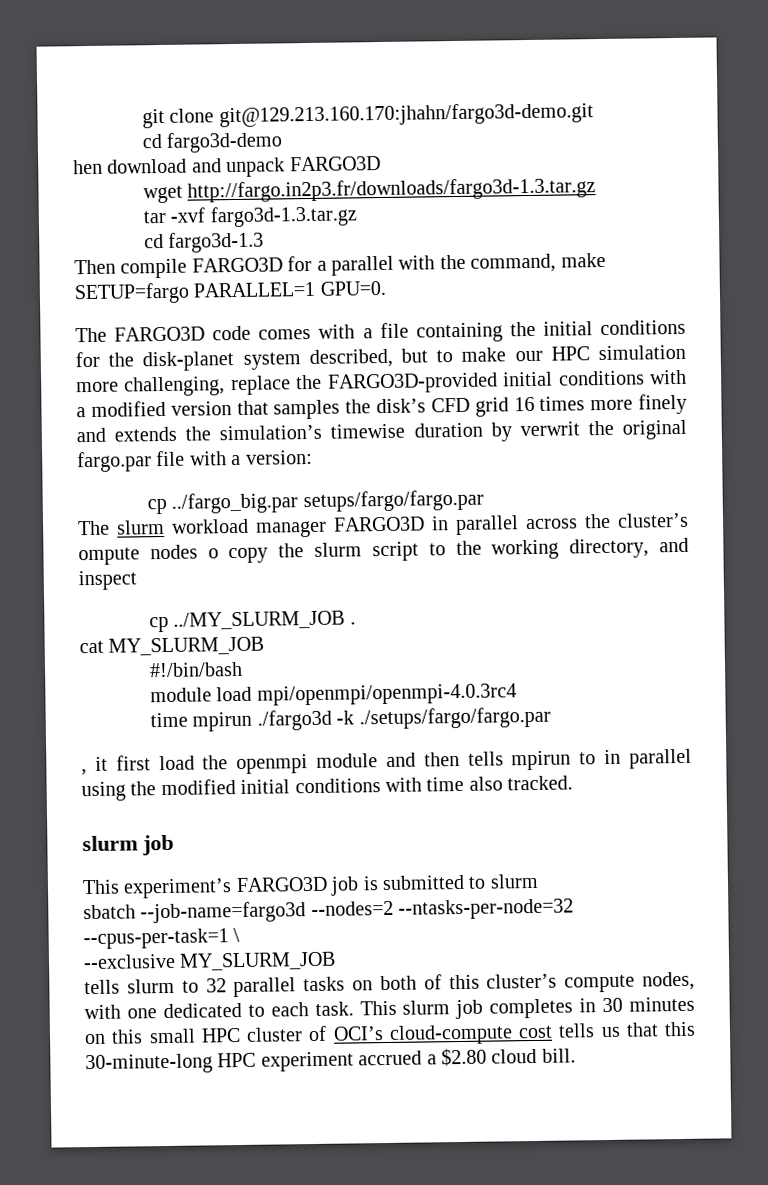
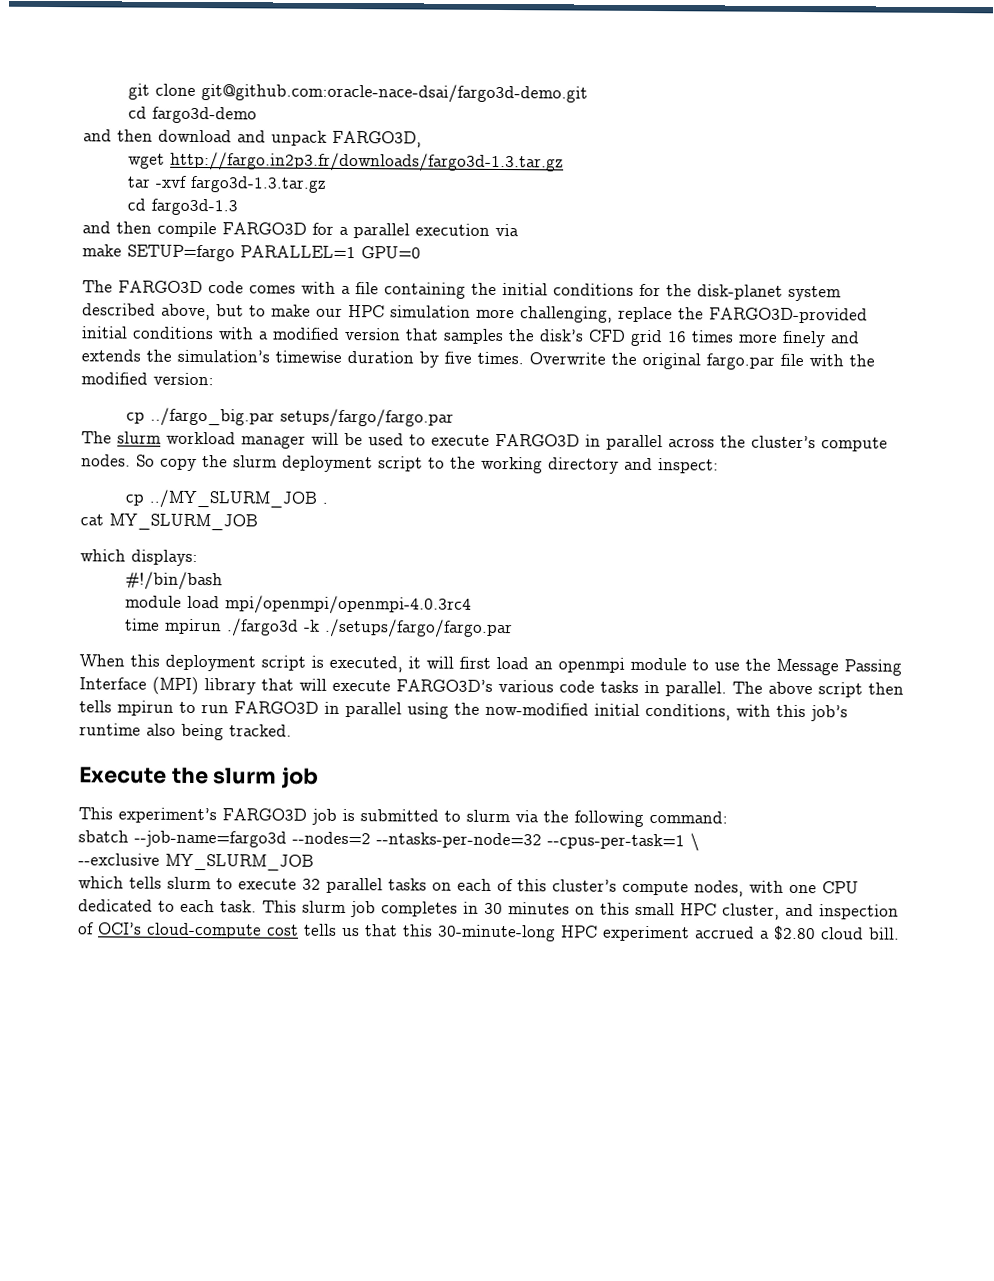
- git clone git@129.213.160.170:jhahn/fargo3d-demo.git
+ git clone git@github.com:oracle-nace-dsai/fargo3d-demo.git
- hen download and unpack FARGO3D
+ and then download and unpack FARGO3D,
- Then compile FARGO3D for a parallel with the command, make SETUP=fargo PARALLEL=1 GPU=0.
+ and then compile FARGO3D for a parallel execution via
+ make SETUP=fargo PARALLEL=1 GPU=0
- The FARGO3D code comes with a file containing the initial conditions for the disk-planet system described, but to make our HPC simulation more challenging, replace the FARGO3D-provided initial conditions with a modified version that samples the disk’s CFD grid 16 times more finely and extends the simulation’s timewise duration by verwrit the original fargo.par file with a version:
+ The FARGO3D code comes with a file containing the initial conditions for the disk-planet system described above, but to make our HPC simulation more challenging, replace the FARGO3D-provided initial conditions with a modified version that samples the disk’s CFD grid 16 times more finely and extends the simulation’s timewise duration by five times. Overwrite the original fargo.par file with the modified version:
- The slurm workload manager FARGO3D in parallel across the cluster’s ompute nodes o copy the slurm script to the working directory, and inspect
+ The slurm workload manager will be used to execute FARGO3D in parallel across the cluster’s compute nodes. So copy the slurm deployment script to the working directory and inspect:
+ which displays:
- , it first load the openmpi module and then tells mpirun to in parallel using the modified initial conditions with time also tracked.
- slurm job
+ When this deployment script is executed, it will first load an openmpi module to use the Message Passing Interface (MPI) library that will execute FARGO3D’s various code tasks in parallel. The above script then tells mpirun to run FARGO3D in parallel using the now-modified initial conditions, with this job’s runtime also being tracked.
+ Execute the slurm job
- This experiment’s FARGO3D job is submitted to slurm
+ This experiment’s FARGO3D job is submitted to slurm via the following command:
- tells slurm to 32 parallel tasks on both of this cluster’s compute nodes, with one dedicated to each task.
+ which tells slurm to execute 32 parallel tasks on each of this cluster’s compute nodes, with one CPU dedicated to each task.
- This slurm job completes in 30 minutes on this small HPC cluster of OCI’s cloud-compute cost tells us that this 30-minute-long HPC experiment accrued a $2.80 cloud bill.
+ This slurm job completes in 30 minutes on this small HPC cluster, and inspection of OCI’s cloud-compute cost tells us that this 30-minute-long HPC experiment accrued a $2.80 cloud bill.

